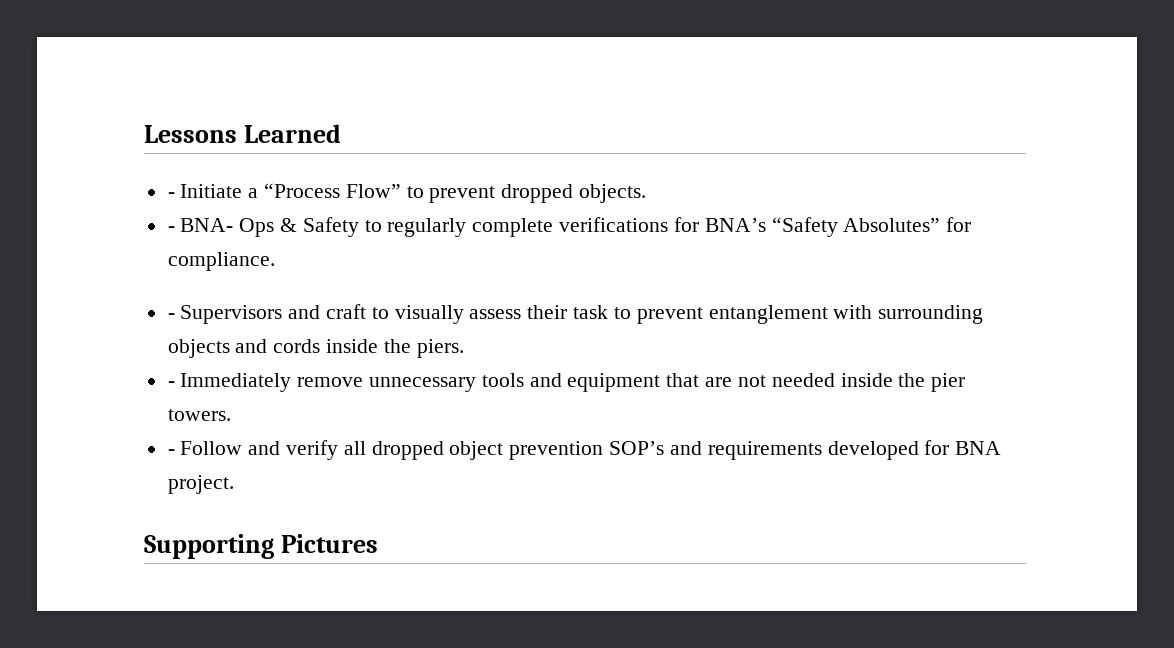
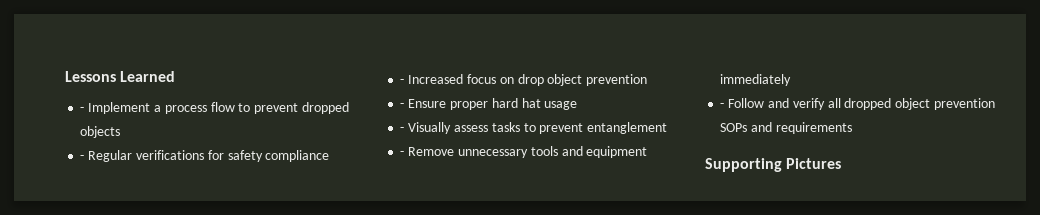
- - Initiate a “Process Flow” to prevent dropped objects.
- - BNA- Ops & Safety to regularly complete verifications for BNA’s “Safety Absolutes” for compliance.
- - Supervisors and craft to visually assess their task to prevent entanglement with surrounding objects and cords inside the piers.
- - Immediately remove unnecessary tools and equipment that are not needed inside the pier towers.
+ - Implement a process flow to prevent dropped objects
+ - Regular verifications for safety compliance
+ - Increased focus on drop object prevention
+ - Ensure proper hard hat usage
+ - Visually assess tasks to prevent entanglement
+ - Remove unnecessary tools and equipment immediately
- - Follow and verify all dropped object prevention SOP’s and requirements developed for BNA project.
+ - Follow and verify all dropped object prevention SOPs and requirements

